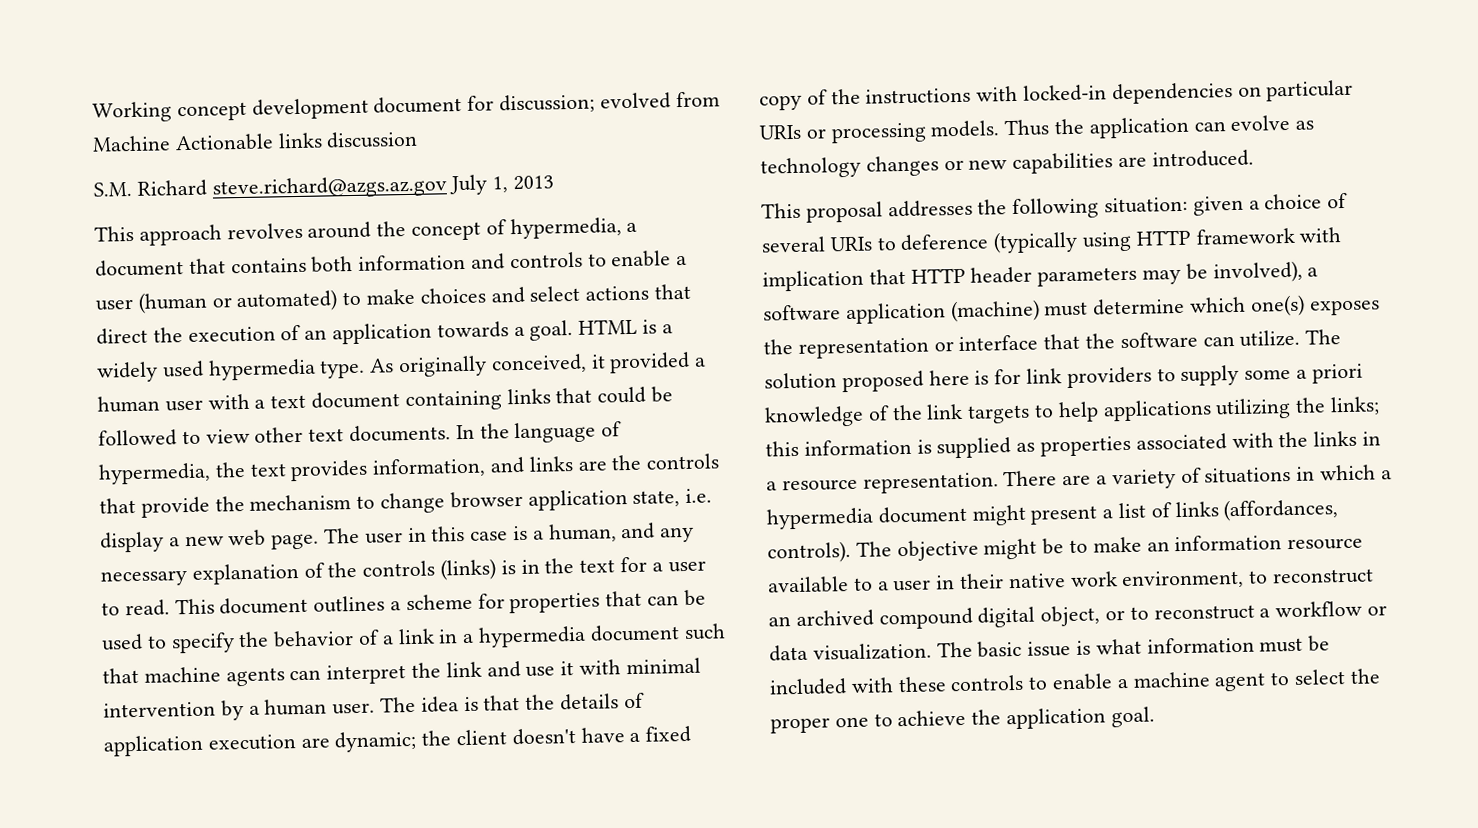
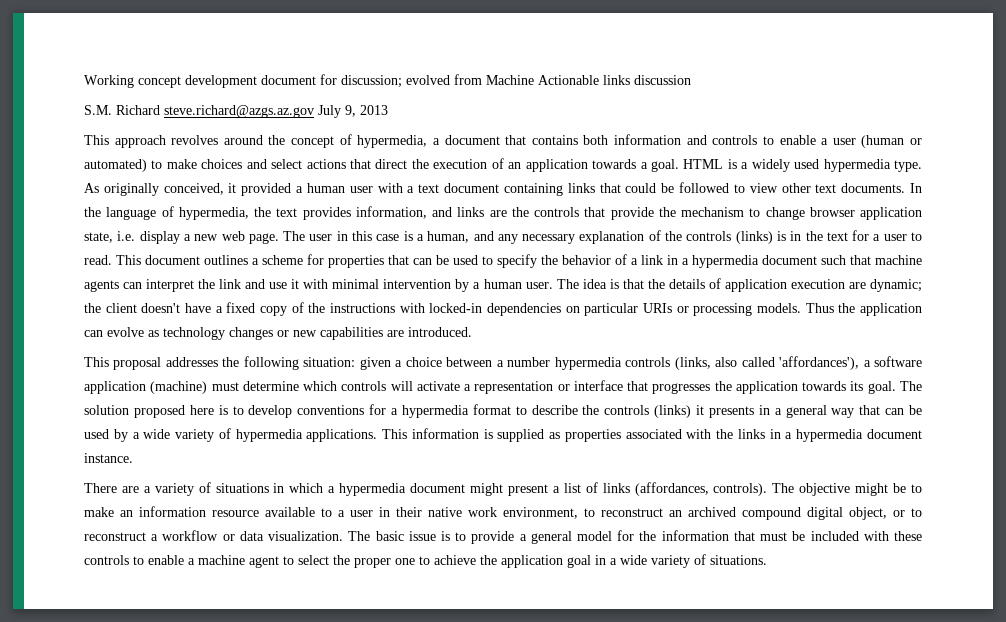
- S.M. Richard steve.richard@azgs.az.gov July 1, 2013
+ S.M. Richard steve.richard@azgs.az.gov July 9, 2013
- This proposal addresses the following situation: given a choice of several URIs to deference (typically using HTTP framework with implication that HTTP header parameters may be involved), a software application (machine) must determine which one(s) exposes the representation or interface that the software can utilize.
+ This proposal addresses the following situation: given a choice between a number hypermedia controls (links, also called 'affordances'), a software application (machine) must determine which controls will activate a representation or interface that progresses the application towards its goal.
- The solution proposed here is for link providers to supply some a priori knowledge of the link targets to help applications utilizing the links; this information is supplied as properties associated with the links in a resource representation. There are a variety of situations in which a hypermedia document might present a list of links (affordances, controls).
+ The solution proposed here is to develop conventions for a hypermedia format to describe the controls (links) it presents in a general way that can be used by a wide variety of hypermedia applications. This information is supplied as properties associated with the links in a hypermedia document instance.
+ There are a variety of situations in which a hypermedia document might present a list of links (affordances, controls).
- The basic issue is what information must be included with these controls to enable a machine agent to select the proper one to achieve the application goal.
+ The basic issue is to provide a general model for the information that must be included with these controls to enable a machine agent to select the proper one to achieve the application goal in a wide variety of situations.

